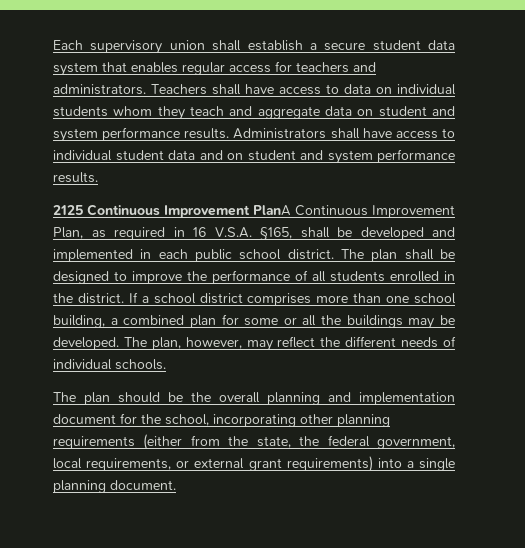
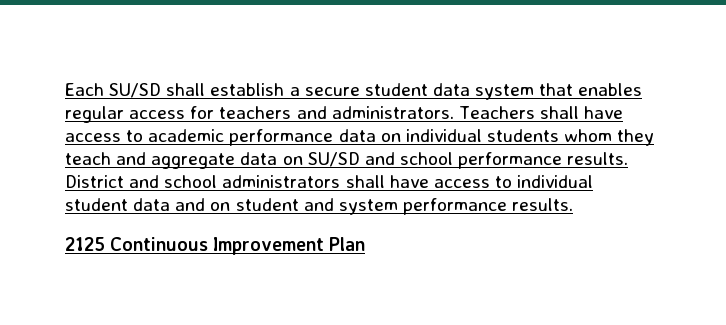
- Each supervisory union shall establish a secure student data system that enables regular access for teachers and administrators.
+ Each SU/SD shall establish a secure student data system that enables regular access for teachers and administrators.
- Teachers shall have access to data on individual students whom they teach and aggregate data on student and system performance results. Administrators shall have access to individual student data and on student and system performance results.
+ Teachers shall have access to academic performance data on individual students whom they teach and aggregate data on SU/SD and school performance results. District and school administrators shall have access to individual student data and on student and system performance results.
- 2125 Continuous Improvement PlanA Continuous Improvement Plan, as required in 16 V.S.A. §165, shall be developed and implemented in each public school district. The plan shall be designed to improve the performance of all students enrolled in the district. If a school district comprises more than one school building, a combined plan for some or all the buildings may be developed. The plan, however, may reflect the different needs of individual schools.
- The plan should be the overall planning and implementation document for the school, incorporating other planning requirements (either from the state, the federal government, local requirements, or external grant requirements) into a single planning document.
+ 2125 Continuous Improvement Plan

